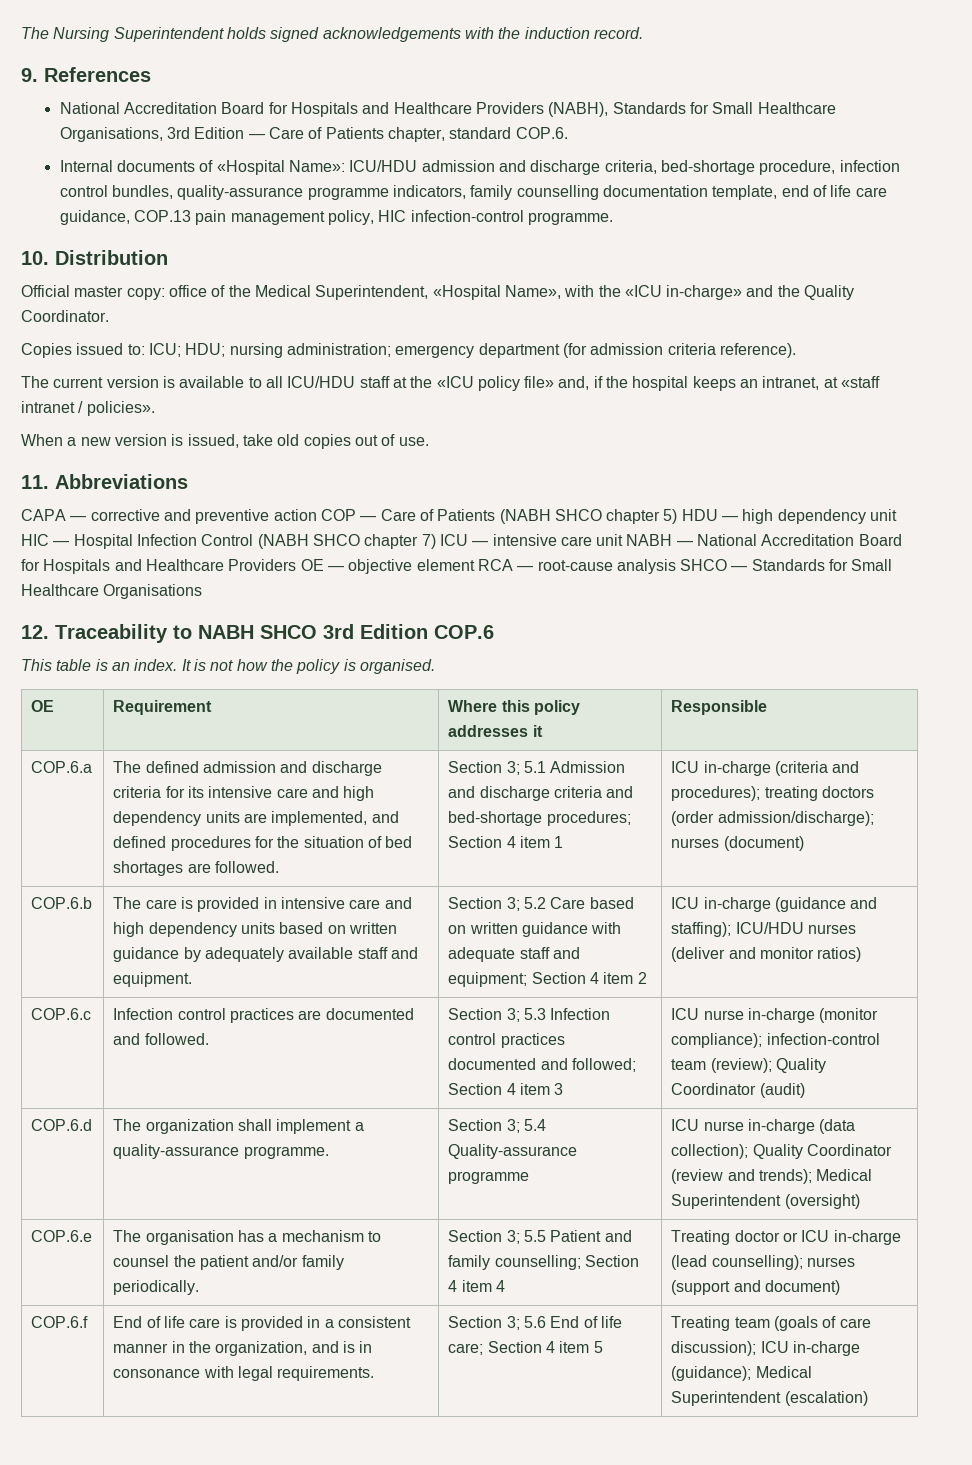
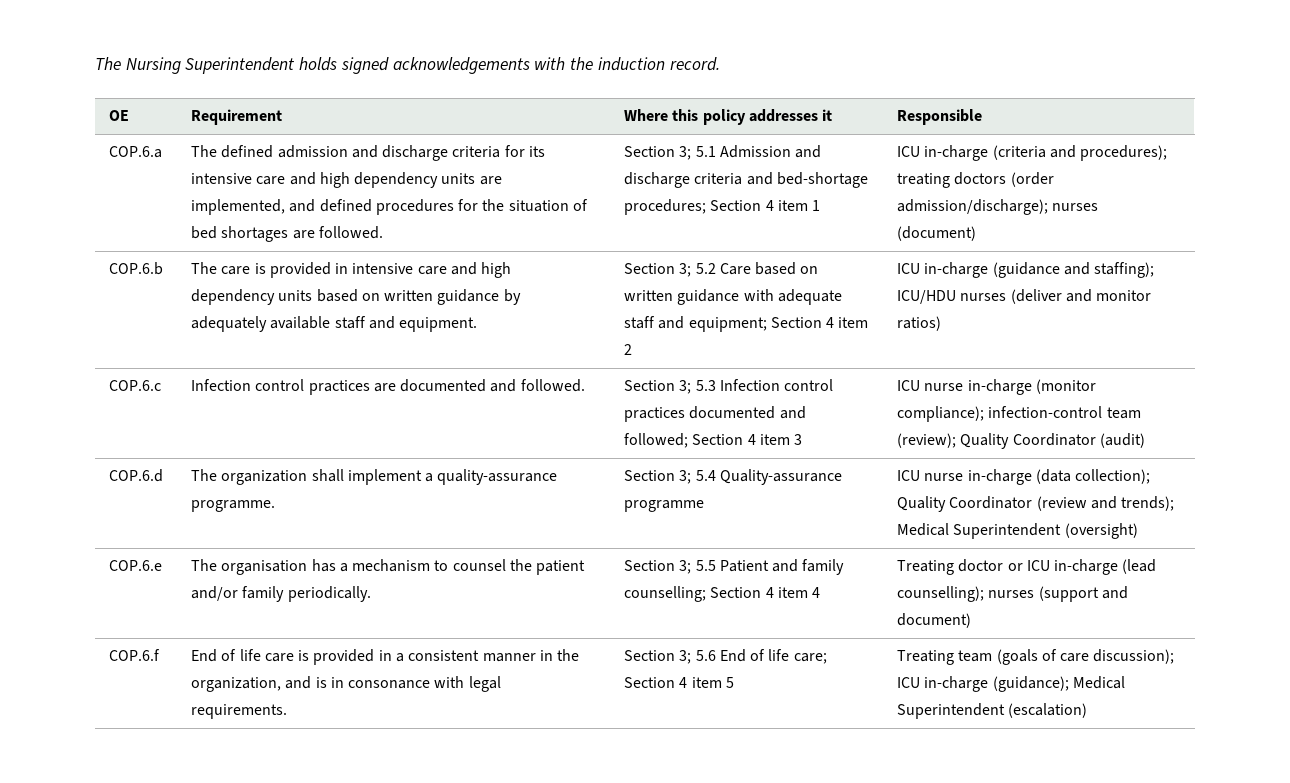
- 9. References
- National Accreditation Board for Hospitals and Healthcare Providers (NABH), Standards for Small Healthcare Organisations, 3rd Edition — Care of Patients chapter, standard COP.6.
- Internal documents of «Hospital Name»: ICU/HDU admission and discharge criteria, bed-shortage procedure, infection control bundles, quality-assurance programme indicators, family counselling documentation template, end of life care guidance, COP.13 pain management policy, HIC infection-control programme.
- 10. Distribution
- Official master copy: office of the Medical Superintendent, «Hospital Name», with the «ICU in-charge» and the Quality Coordinator.
- Copies issued to: ICU; HDU; nursing administration; emergency department (for admission criteria reference).
- The current version is available to all ICU/HDU staff at the «ICU policy file» and, if the hospital keeps an intranet, at «staff intranet / policies».
- When a new version is issued, take old copies out of use.
- 11. Abbreviations
- CAPA — corrective and preventive action COP — Care of Patients (NABH SHCO chapter 5) HDU — high dependency unit HIC — Hospital Infection Control (NABH SHCO chapter 7) ICU — intensive care unit NABH — National Accreditation Board for Hospitals and Healthcare Providers OE — objective element RCA — root-cause analysis SHCO — Standards for Small Healthcare Organisations
- 12. Traceability to NABH SHCO 3rd Edition COP.6
- This table is an index. It is not how the policy is organised.

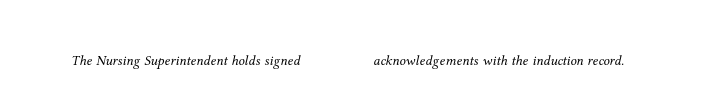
- OE | Requirement | Where this policy addresses it | Responsible
- COP.6.a | The defined admission and discharge criteria for its intensive care and high dependency units are implemented, and defined procedures for the situation of bed shortages are followed. | Section 3; 5.1 Admission and discharge criteria and bed-shortage procedures; Section 4 item 1 | ICU in-charge (criteria and procedures); treating doctors (order admission/discharge); nurses (document)
- COP.6.b | The care is provided in intensive care and high dependency units based on written guidance by adequately available staff and equipment. | Section 3; 5.2 Care based on written guidance with adequate staff and equipment; Section 4 item 2 | ICU in-charge (guidance and staffing); ICU/HDU nurses (deliver and monitor ratios)
- COP.6.c | Infection control practices are documented and followed. | Section 3; 5.3 Infection control practices documented and followed; Section 4 item 3 | ICU nurse in-charge (monitor compliance); infection-control team (review); Quality Coordinator (audit)
- COP.6.d | The organization shall implement a quality-assurance programme. | Section 3; 5.4 Quality-assurance programme | ICU nurse in-charge (data collection); Quality Coordinator (review and trends); Medical Superintendent (oversight)
- COP.6.e | The organisation has a mechanism to counsel the patient and/or family periodically. | Section 3; 5.5 Patient and family counselling; Section 4 item 4 | Treating doctor or ICU in-charge (lead counselling); nurses (support and document)
- COP.6.f | End of life care is provided in a consistent manner in the organization, and is in consonance with legal requirements. | Section 3; 5.6 End of life care; Section 4 item 5 | Treating team (goals of care discussion); ICU in-charge (guidance); Medical Superintendent (escalation)

